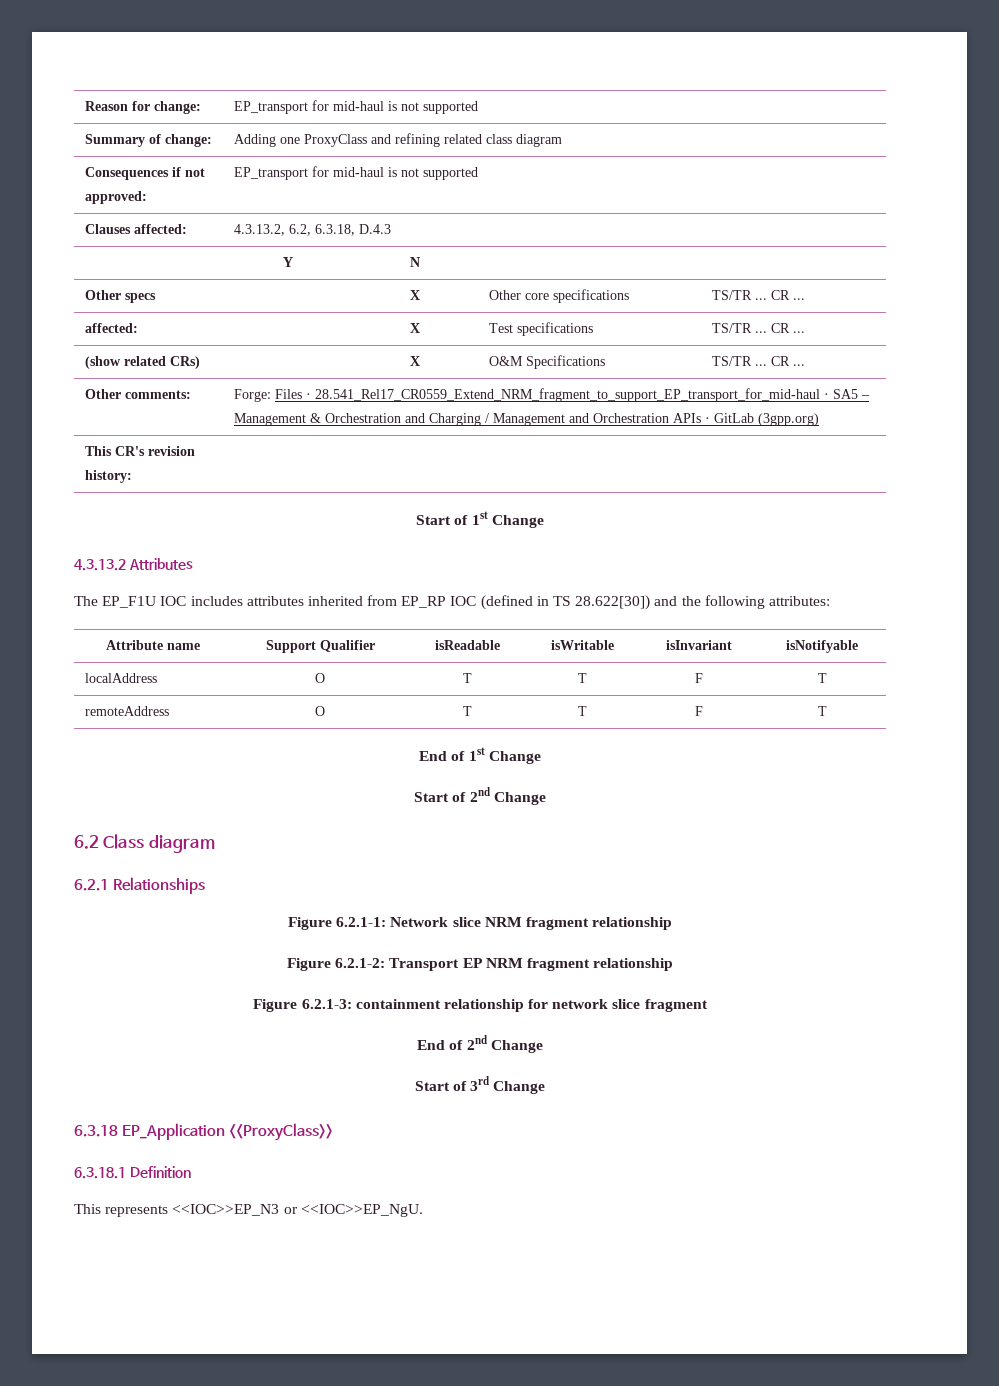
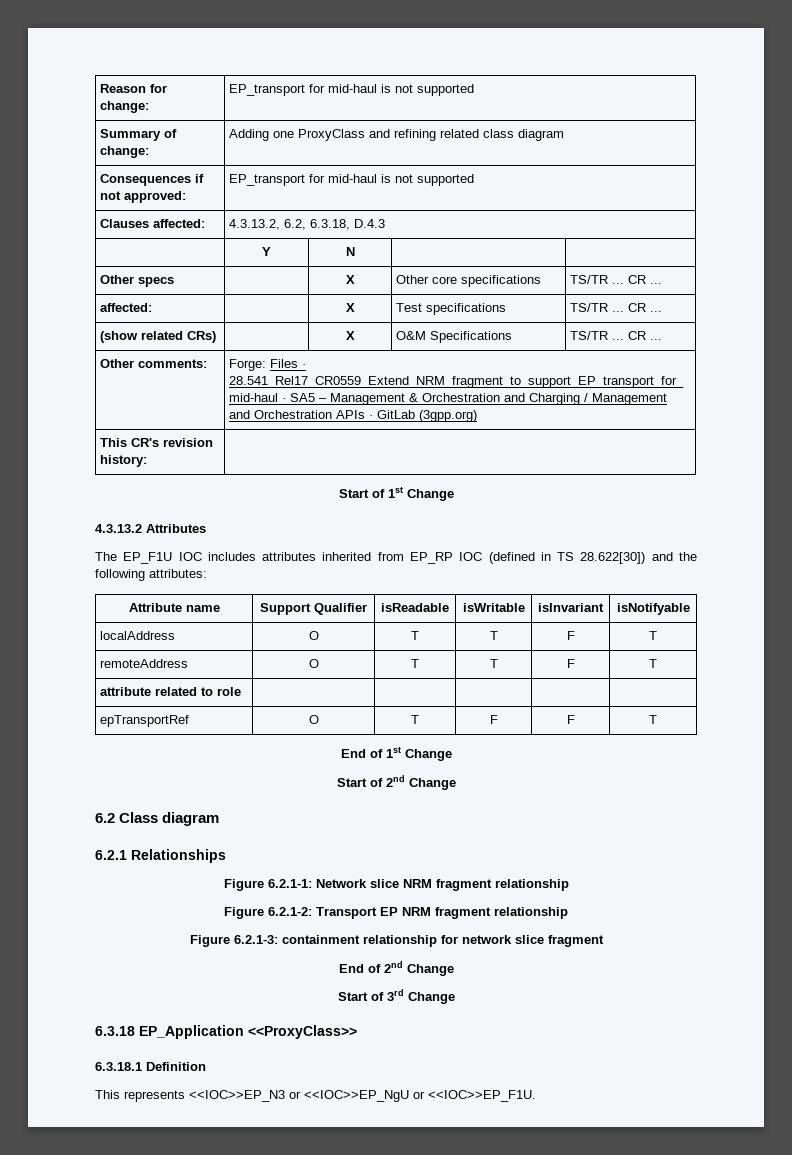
+ attribute related to role | | | | |
+ epTransportRef | O | T | F | F | T
- This represents <<IOC>>EP_N3 or <<IOC>>EP_NgU.
+ This represents <<IOC>>EP_N3 or <<IOC>>EP_NgU or <<IOC>>EP_F1U.

